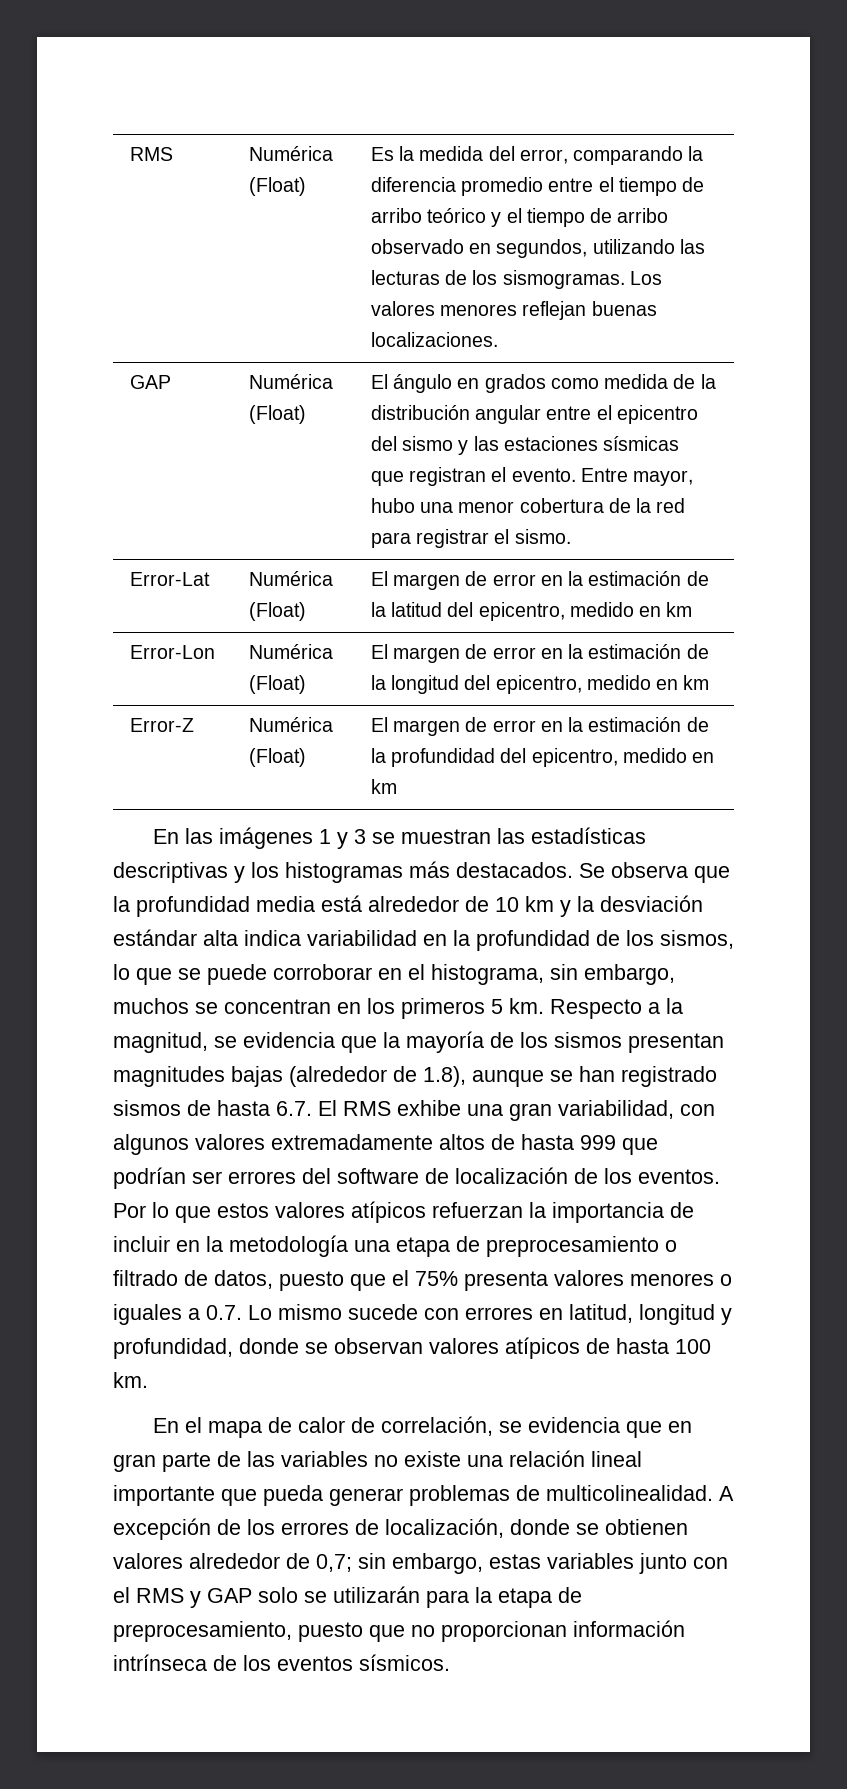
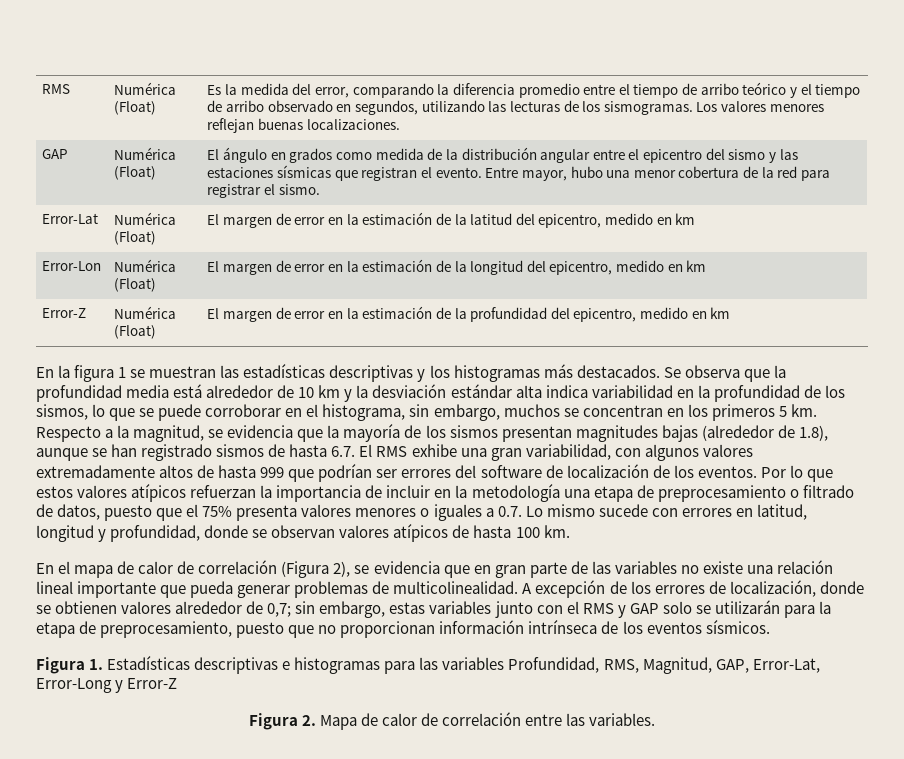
- En las imágenes 1 y 3 se muestran las estadísticas descriptivas y los histogramas más destacados.
+ En la figura 1 se muestran las estadísticas descriptivas y los histogramas más destacados.
- En el mapa de calor de correlación, se evidencia que en gran parte de las variables no existe una relación lineal importante que pueda generar problemas de multicolinealidad.
+ En el mapa de calor de correlación (Figura 2), se evidencia que en gran parte de las variables no existe una relación lineal importante que pueda generar problemas de multicolinealidad.
+ Figura 1. Estadísticas descriptivas e histogramas para las variables Profundidad, RMS, Magnitud, GAP, Error-Lat, Error-Long y Error-Z
+ Figura 2. Mapa de calor de correlación entre las variables.

